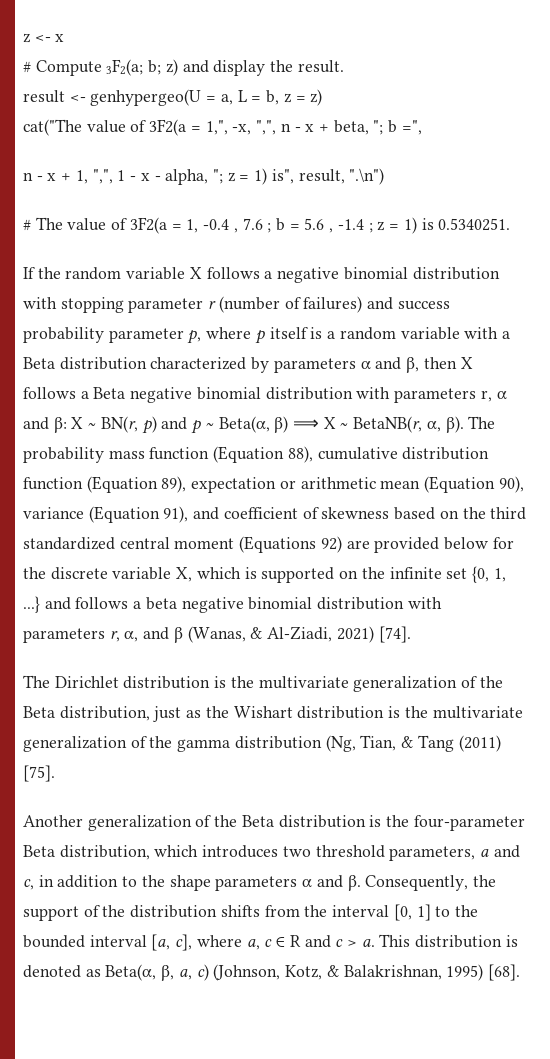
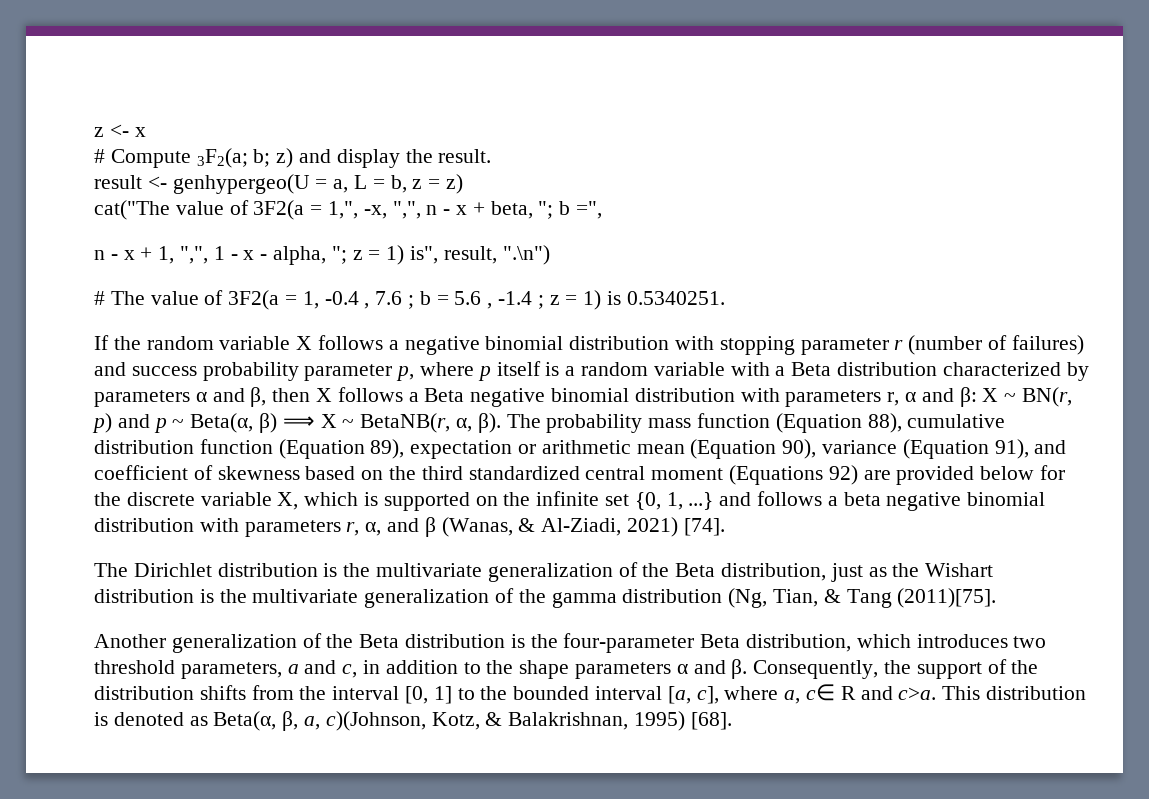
- The Dirichlet distribution is the multivariate generalization of the Beta distribution, just as the Wishart distribution is the multivariate generalization of the gamma distribution (Ng, Tian, & Tang (2011) [75].
+ The Dirichlet distribution is the multivariate generalization of the Beta distribution, just as the Wishart distribution is the multivariate generalization of the gamma distribution (Ng, Tian, & Tang (2011)[75].
- Consequently, the support of the distribution shifts from the interval [0, 1] to the bounded interval [a, c], where a, c ∈ R and c > a.
+ Consequently, the support of the distribution shifts from the interval [0, 1] to the bounded interval [a, c], where a, c∈ R and c>a.
- This distribution is denoted as Beta(α, β, a, c) (Johnson, Kotz, & Balakrishnan, 1995) [68].
+ This distribution is denoted as Beta(α, β, a, c)(Johnson, Kotz, & Balakrishnan, 1995) [68].

